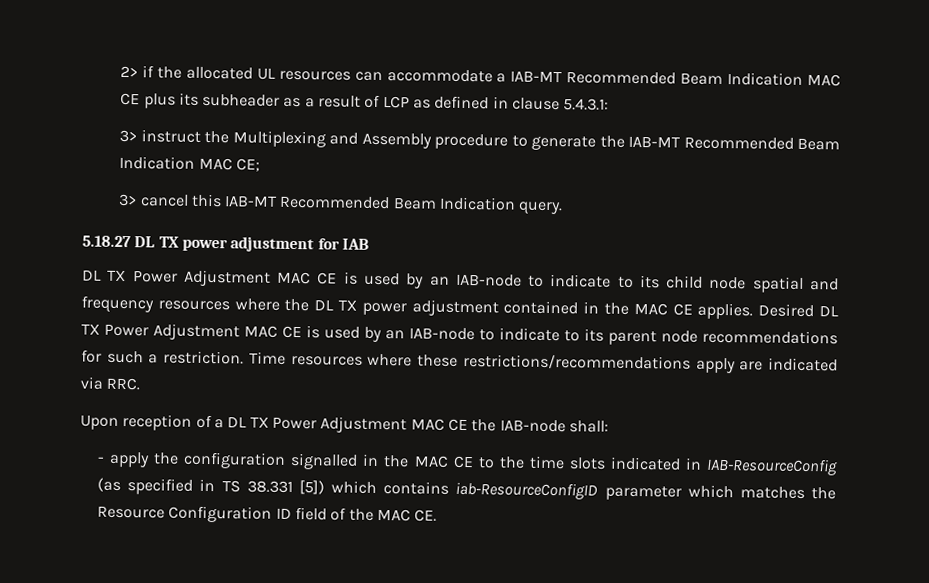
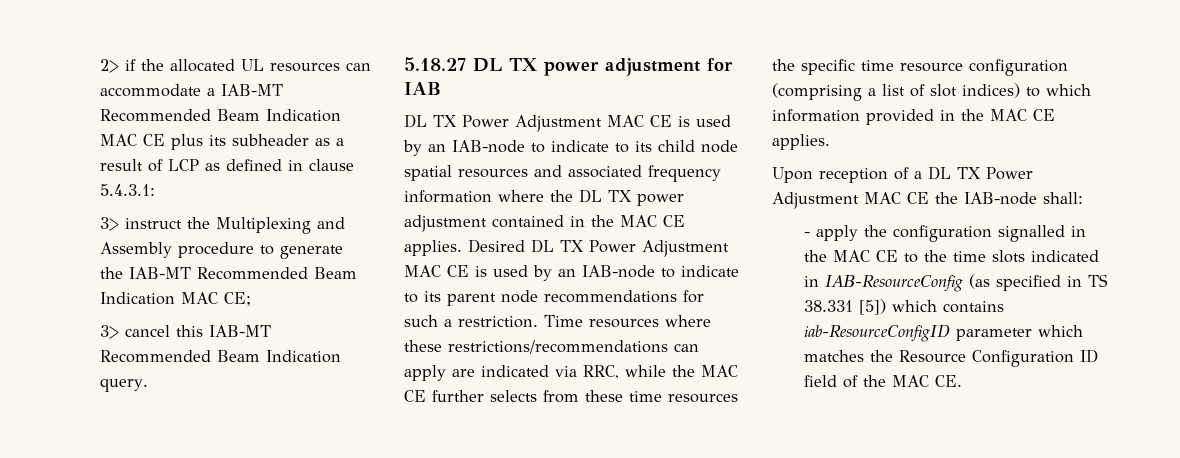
- DL TX Power Adjustment MAC CE is used by an IAB-node to indicate to its child node spatial and frequency resources where the DL TX power adjustment contained in the MAC CE applies.
+ DL TX Power Adjustment MAC CE is used by an IAB-node to indicate to its child node spatial resources and associated frequency information where the DL TX power adjustment contained in the MAC CE applies.
- Time resources where these restrictions/recommendations apply are indicated via RRC.
+ Time resources where these restrictions/recommendations can apply are indicated via RRC, while the MAC CE further selects from these time resources the specific time resource configuration (comprising a list of slot indices) to which information provided in the MAC CE applies.

